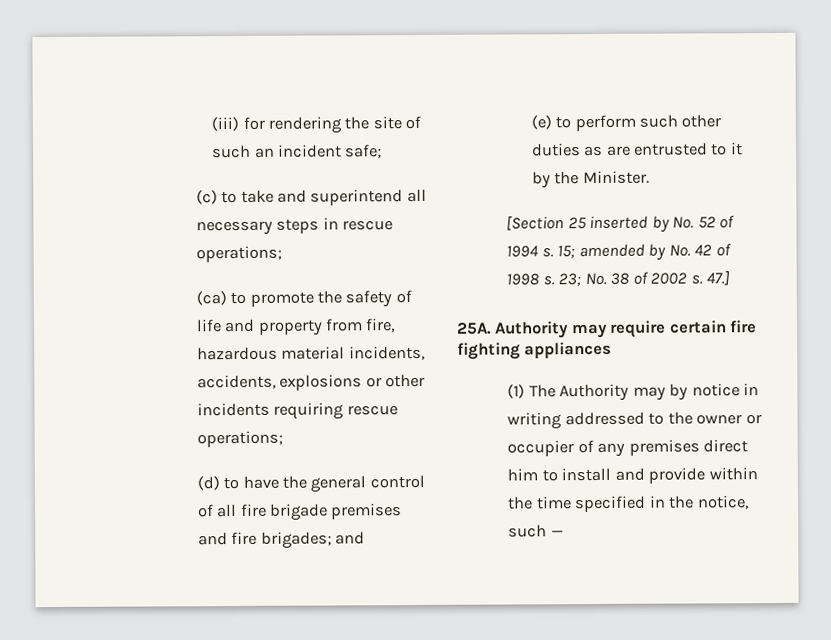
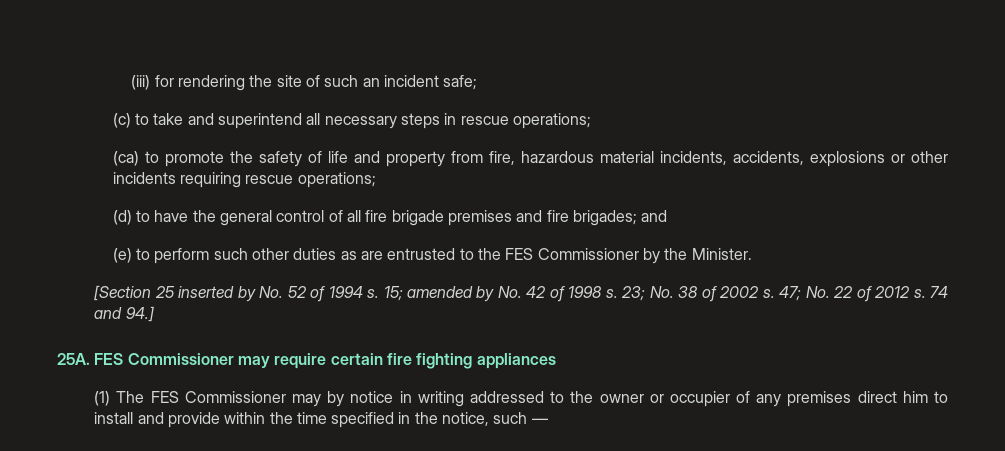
- (e) to perform such other duties as are entrusted to it by the Minister.
+ (e) to perform such other duties as are entrusted to the FES Commissioner by the Minister.
- 47.]
+ 47; No. 22 of 2012 s. 74 and 94.]
- Authority may require certain fire fighting appliances
+ FES Commissioner may require certain fire fighting appliances
- (1) The Authority may by notice in writing addressed to the owner or occupier of any premises direct him to install and provide within the time specified in the notice, such —
+ (1) The FES Commissioner may by notice in writing addressed to the owner or occupier of any premises direct him to install and provide within the time specified in the notice, such —

